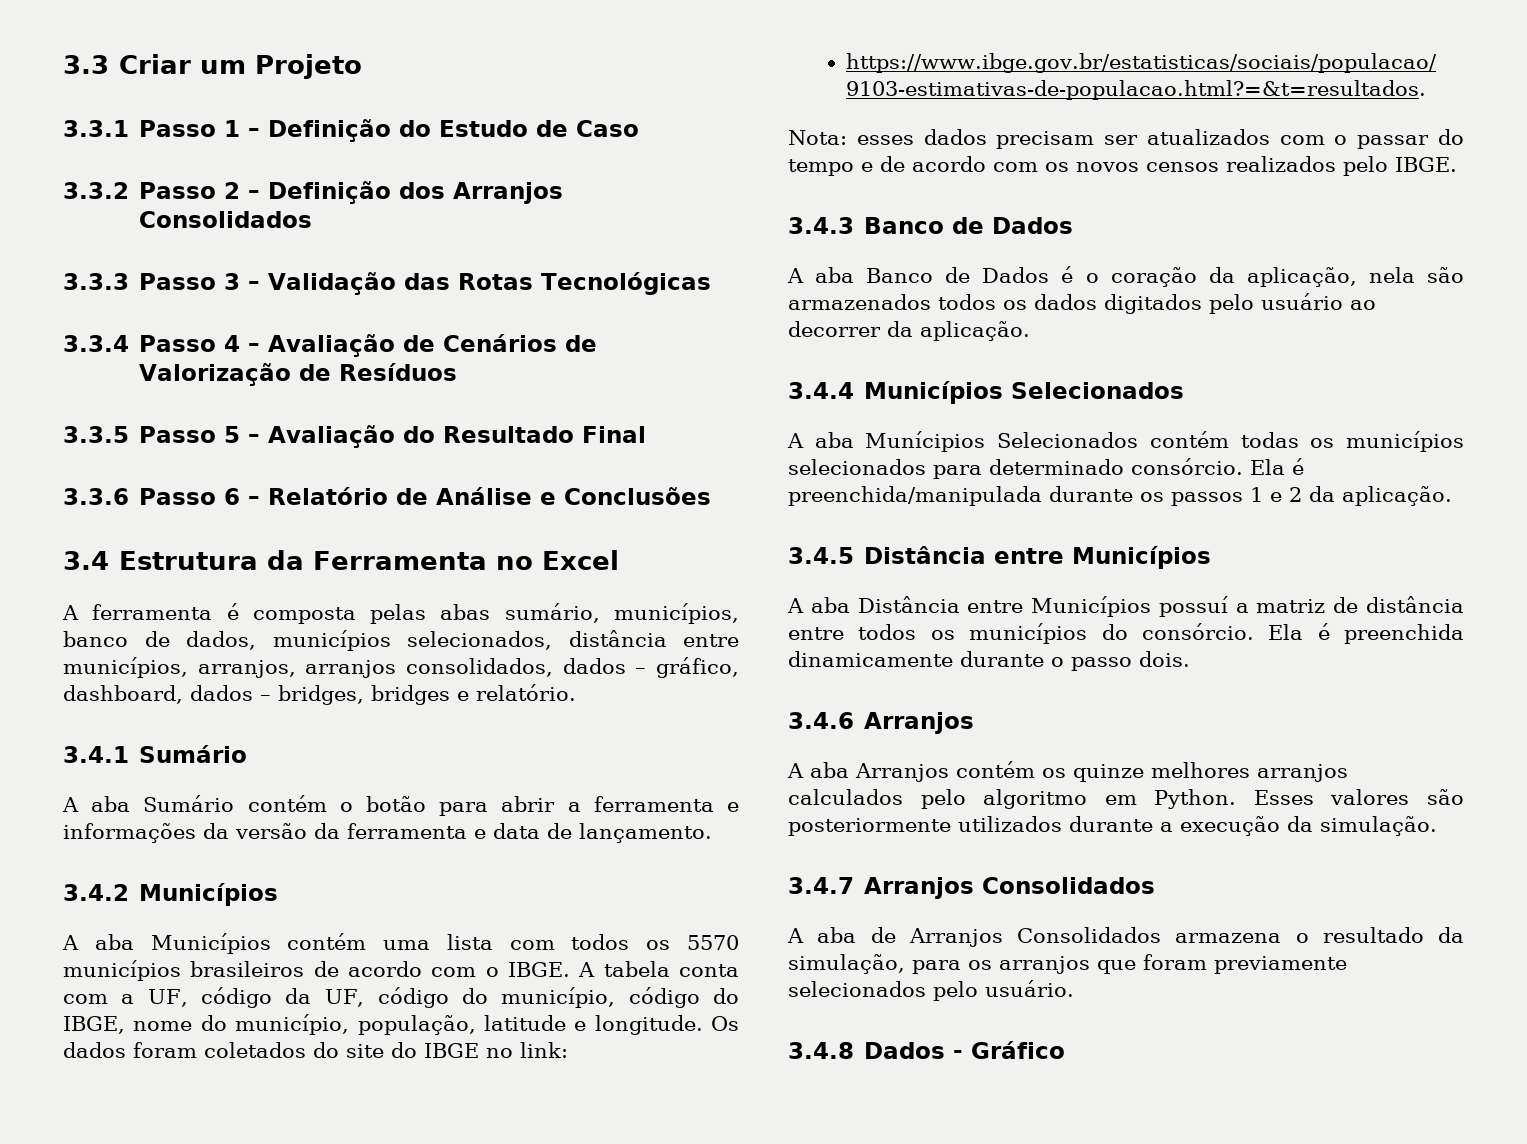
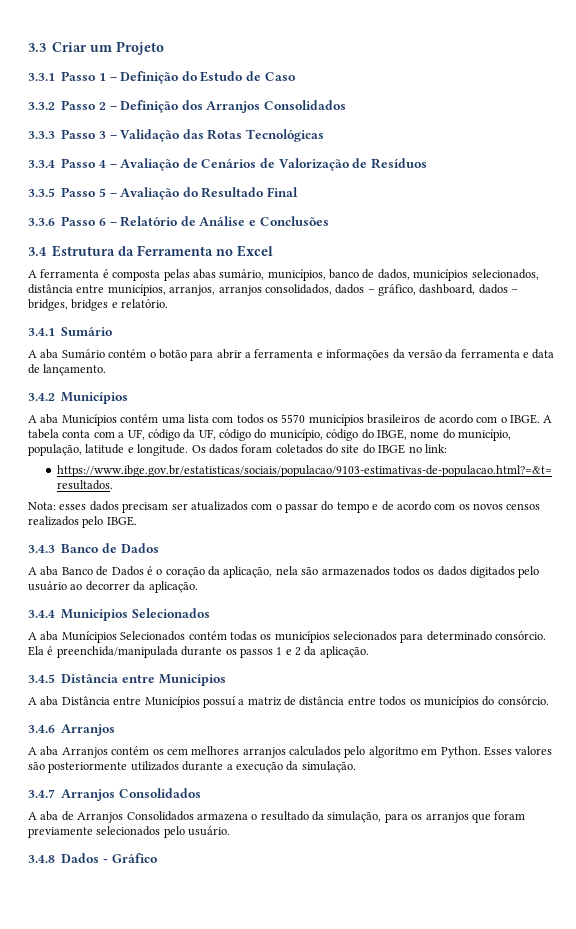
- Ela é preenchida dinamicamente durante o passo dois.
- A aba Arranjos contém os quinze melhores arranjos calculados pelo algoritmo em Python.
+ A aba Arranjos contém os cem melhores arranjos calculados pelo algoritmo em Python.

